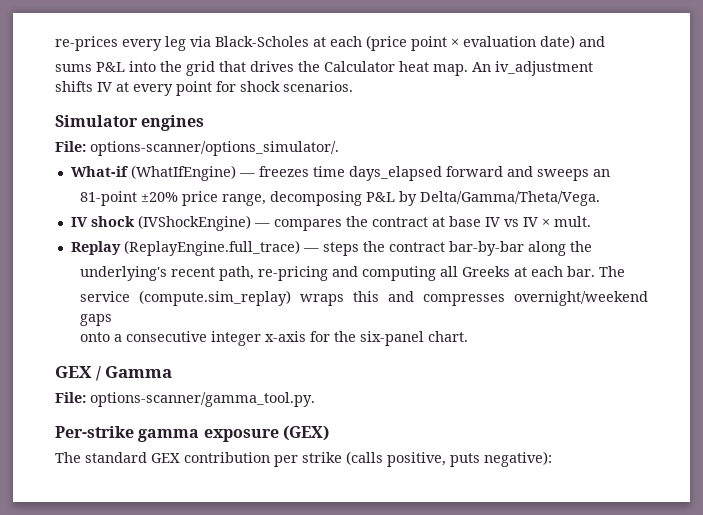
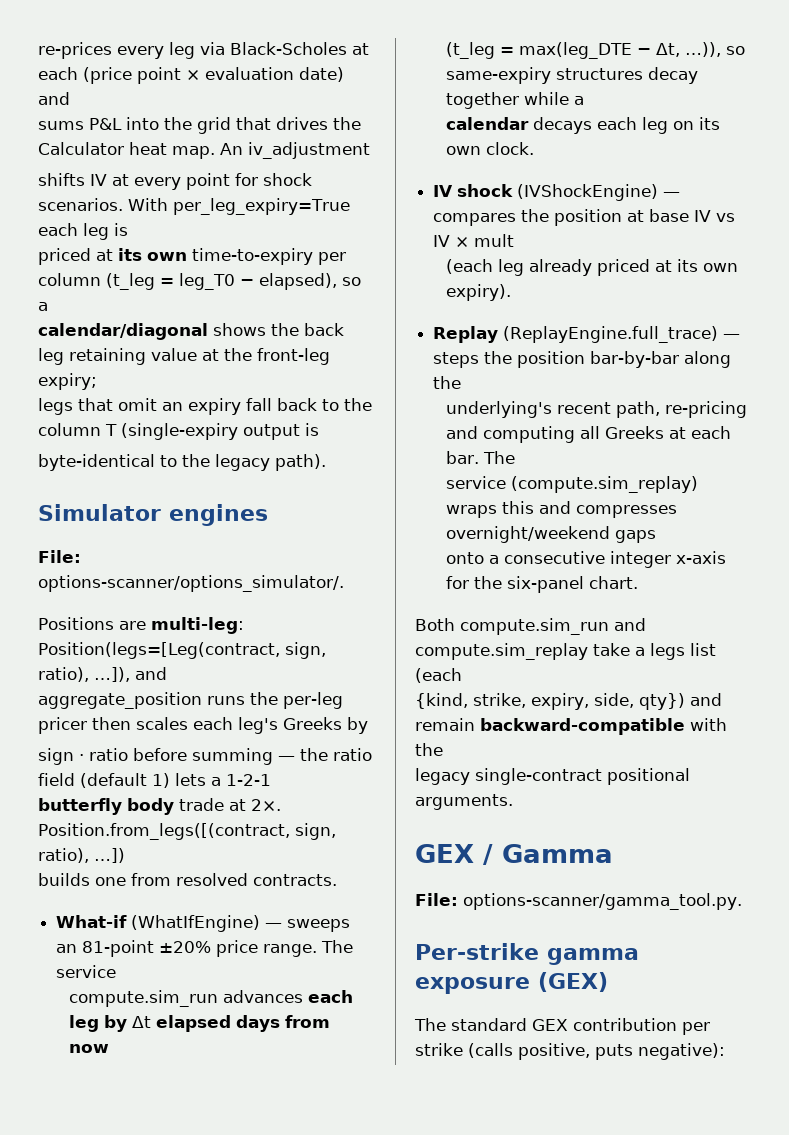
- shifts IV at every point for shock scenarios.
+ shifts IV at every point for shock scenarios. With per_leg_expiry=True each leg is
+ priced at its own time-to-expiry per column (t_leg = leg_T0 − elapsed), so a
+ calendar/diagonal shows the back leg retaining value at the front-leg expiry;
+ legs that omit an expiry fall back to the column T (single-expiry output is
+ byte-identical to the legacy path).
  Simulator engines
  File: options-scanner/options_simulator/.
- What-if (WhatIfEngine) — freezes time days_elapsed forward and sweeps an
- 81-point ±20% price range, decomposing P&L by Delta/Gamma/Theta/Vega.
+ Positions are multi-leg: Position(legs=[Leg(contract, sign, ratio), …]), and
+ aggregate_position runs the per-leg pricer then scales each leg's Greeks by
+ sign · ratio before summing — the ratio field (default 1) lets a 1-2-1
+ butterfly body trade at 2×. Position.from_legs([(contract, sign, ratio), …])
+ builds one from resolved contracts.
+ What-if (WhatIfEngine) — sweeps an 81-point ±20% price range. The service
+ compute.sim_run advances each leg by Δt elapsed days from now
+ (t_leg = max(leg_DTE − Δt, …)), so same-expiry structures decay together while a
+ calendar decays each leg on its own clock.
- IV shock (IVShockEngine) — compares the contract at base IV vs IV × mult.
+ IV shock (IVShockEngine) — compares the position at base IV vs IV × mult
+ (each leg already priced at its own expiry).
- Replay (ReplayEngine.full_trace) — steps the contract bar-by-bar along the
+ Replay (ReplayEngine.full_trace) — steps the position bar-by-bar along the
+ Both compute.sim_run and compute.sim_replay take a legs list (each
+ {kind, strike, expiry, side, qty}) and remain backward-compatible with the
+ legacy single-contract positional arguments.

